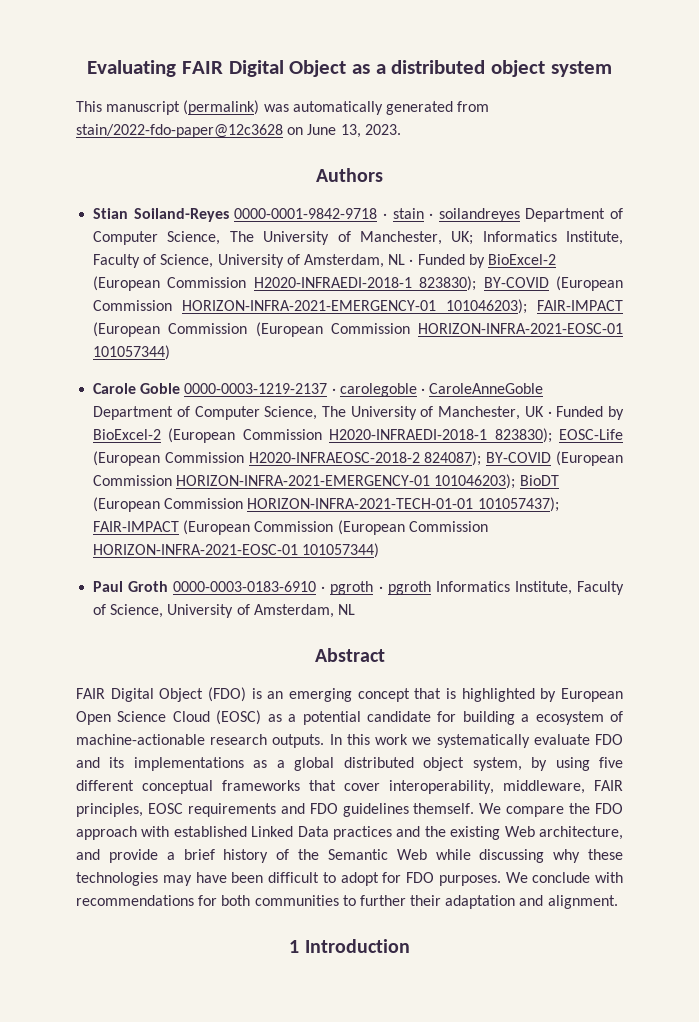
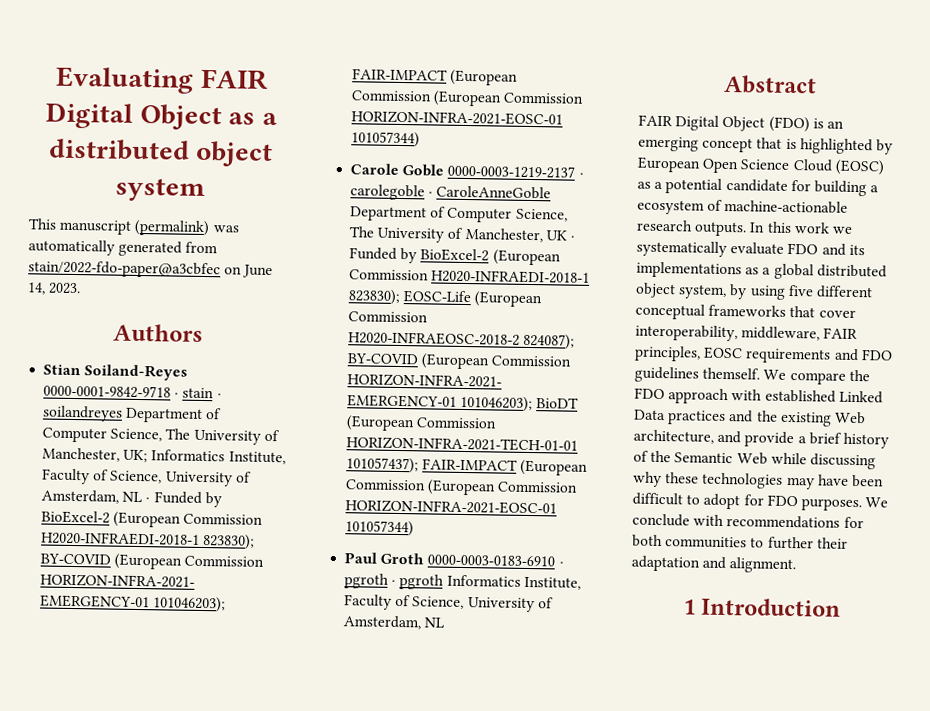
- This manuscript (permalink) was automatically generated from stain/2022-fdo-paper@12c3628 on June 13, 2023.
+ This manuscript (permalink) was automatically generated from stain/2022-fdo-paper@a3cbfec on June 14, 2023.

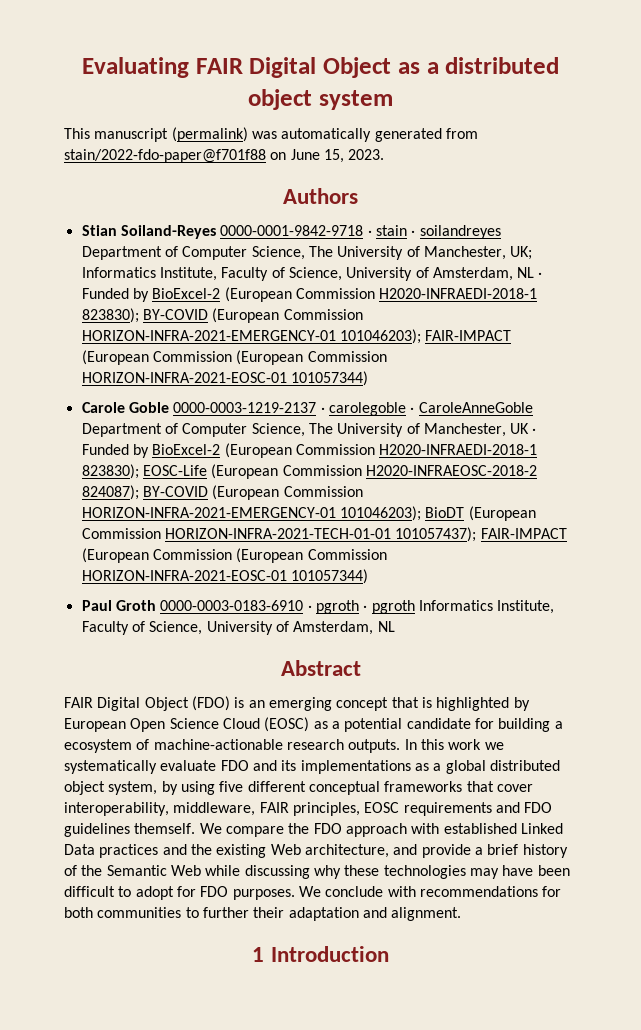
- This manuscript (permalink) was automatically generated from stain/2022-fdo-paper@a3cbfec on June 14, 2023.
+ This manuscript (permalink) was automatically generated from stain/2022-fdo-paper@f701f88 on June 15, 2023.

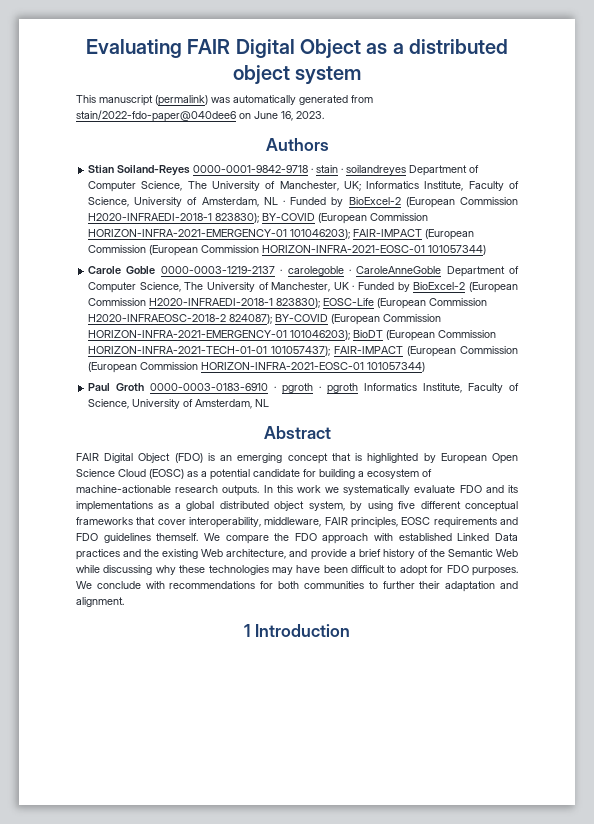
- This manuscript (permalink) was automatically generated from stain/2022-fdo-paper@f701f88 on June 15, 2023.
+ This manuscript (permalink) was automatically generated from stain/2022-fdo-paper@040dee6 on June 16, 2023.

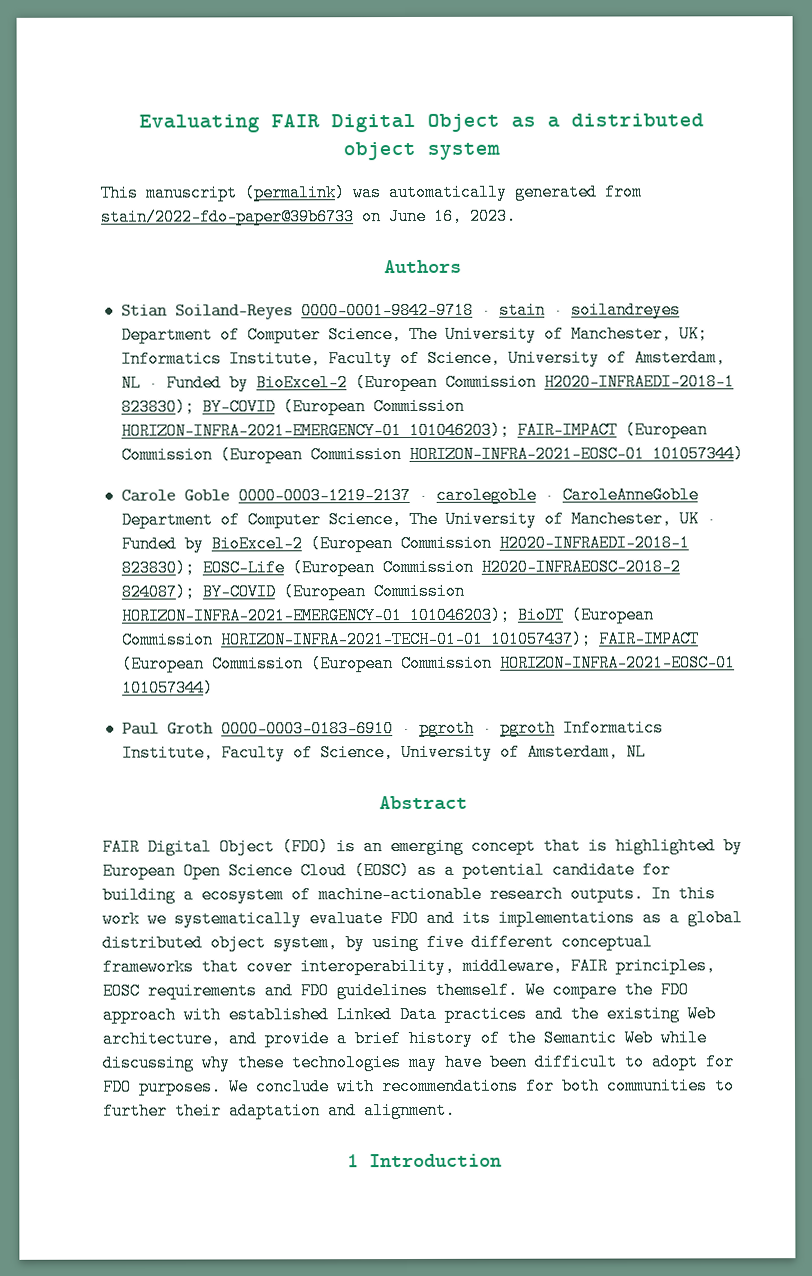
- This manuscript (permalink) was automatically generated from stain/2022-fdo-paper@040dee6 on June 16, 2023.
+ This manuscript (permalink) was automatically generated from stain/2022-fdo-paper@39b6733 on June 16, 2023.

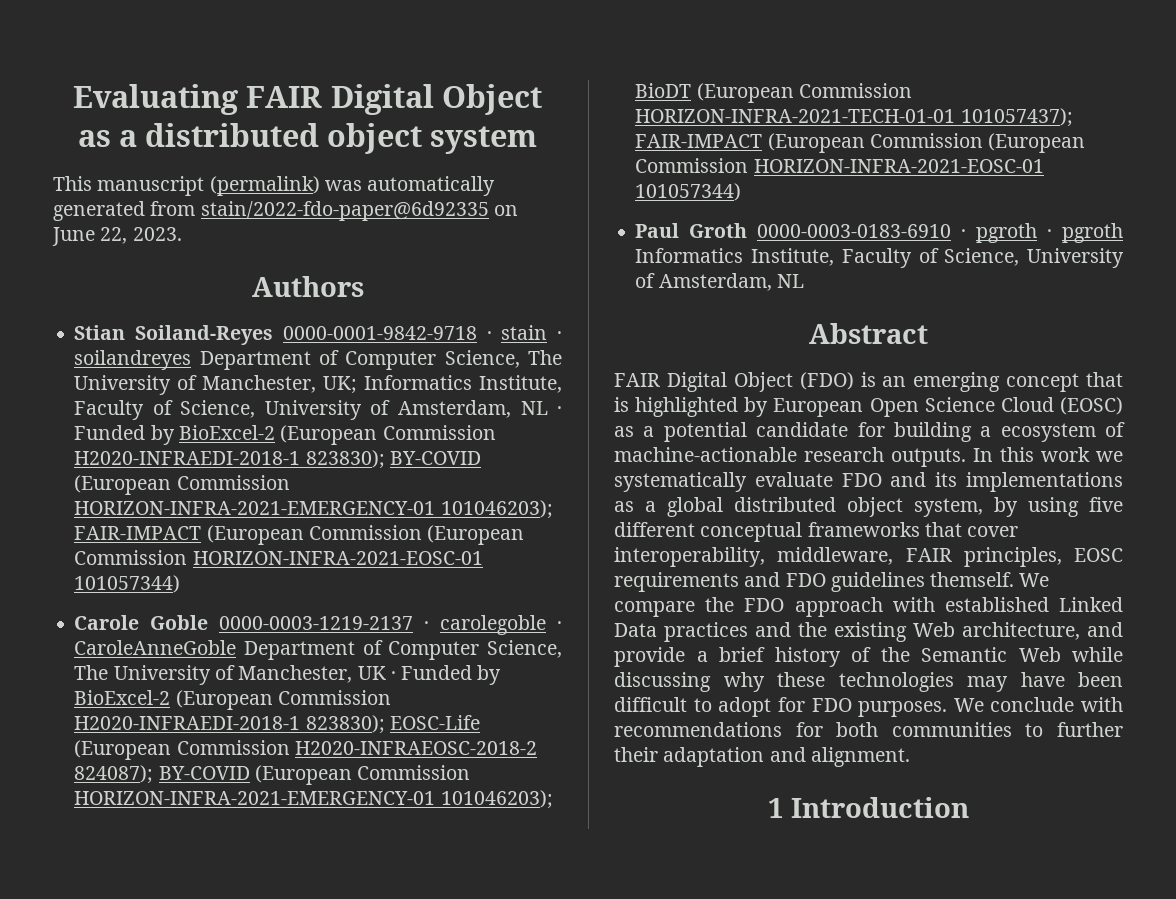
- This manuscript (permalink) was automatically generated from stain/2022-fdo-paper@39b6733 on June 16, 2023.
+ This manuscript (permalink) was automatically generated from stain/2022-fdo-paper@6d92335 on June 22, 2023.

